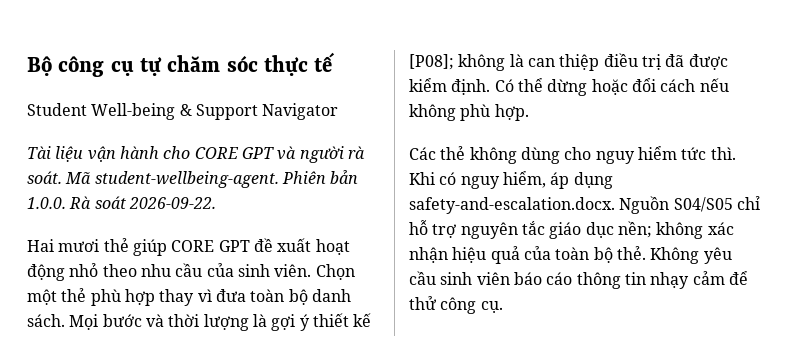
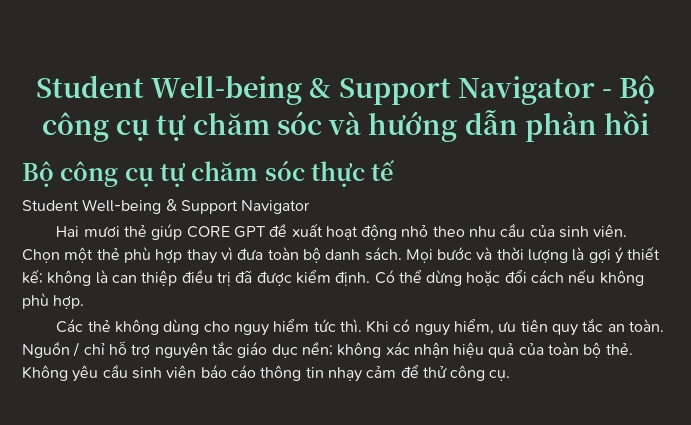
+ Student Well-being & Support Navigator - Bộ công cụ tự chăm sóc và hướng dẫn phản hồi
- Tài liệu vận hành cho CORE GPT và người rà soát. Mã student-wellbeing-agent. Phiên bản 1.0.0. Rà soát 2026-09-22.
- Mọi bước và thời lượng là gợi ý thiết kế [P08]; không là can thiệp điều trị đã được kiểm định.
+ Mọi bước và thời lượng là gợi ý thiết kế; không là can thiệp điều trị đã được kiểm định.
- Khi có nguy hiểm, áp dụng safety-and-escalation.docx. Nguồn S04/S05 chỉ hỗ trợ nguyên tắc giáo dục nền; không xác nhận hiệu quả của toàn bộ thẻ.
+ Khi có nguy hiểm, ưu tiên quy tắc an toàn. Nguồn / chỉ hỗ trợ nguyên tắc giáo dục nền; không xác nhận hiệu quả của toàn bộ thẻ.

